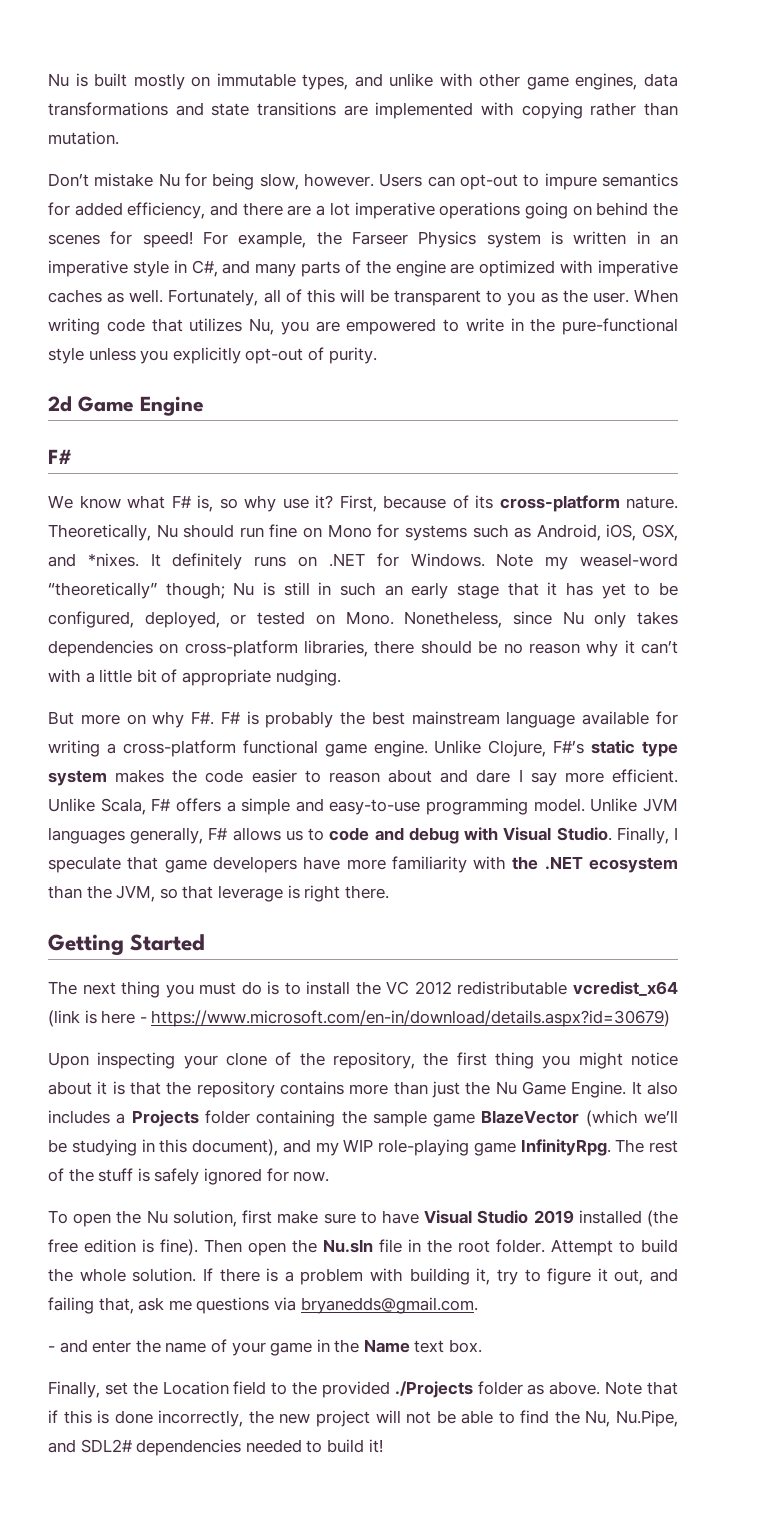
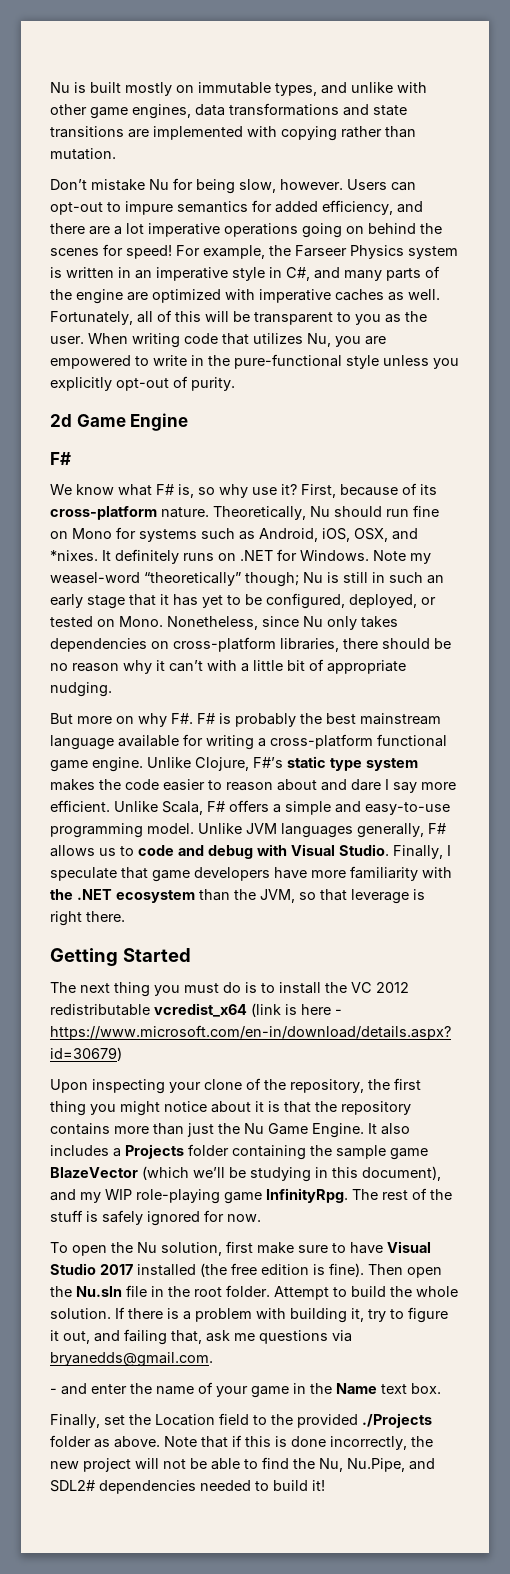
- To open the Nu solution, first make sure to have Visual Studio 2019 installed (the free edition is fine).
+ To open the Nu solution, first make sure to have Visual Studio 2017 installed (the free edition is fine).

